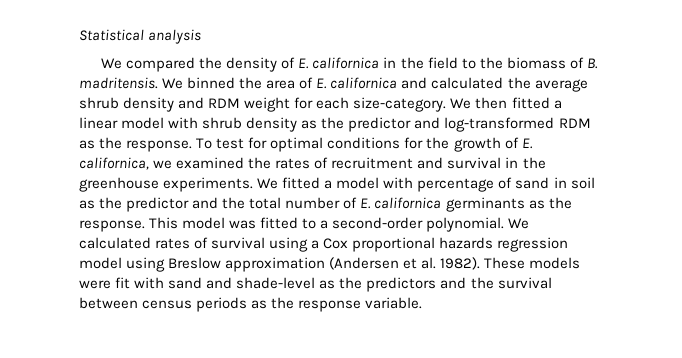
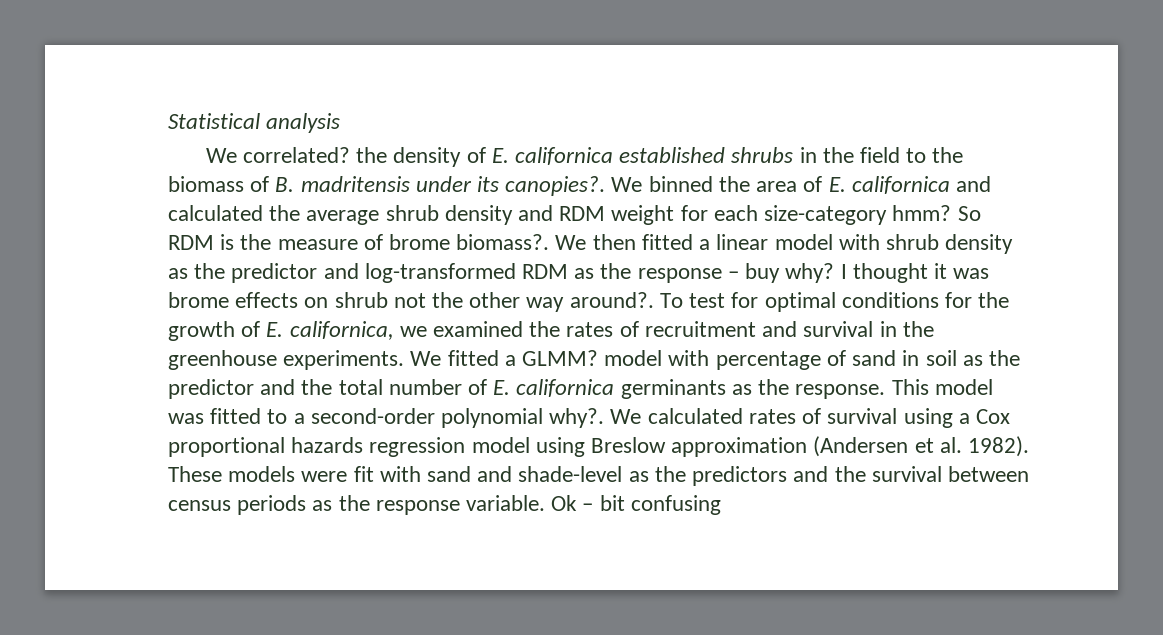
- We compared the density of E. californica in the field to the biomass of B. madritensis.
+ We correlated? the density of E. californica established shrubs in the field to the biomass of B. madritensis under its canopies?.
- We binned the area of E. californica and calculated the average shrub density and RDM weight for each size-category.
+ We binned the area of E. californica and calculated the average shrub density and RDM weight for each size-category hmm? So RDM is the measure of brome biomass?.
- We then fitted a linear model with shrub density as the predictor and log-transformed RDM as the response.
+ We then fitted a linear model with shrub density as the predictor and log-transformed RDM as the response – buy why? I thought it was brome effects on shrub not the other way around?.
- We fitted a model with percentage of sand in soil as the predictor and the total number of E. californica germinants as the response.
+ We fitted a GLMM? model with percentage of sand in soil as the predictor and the total number of E. californica germinants as the response.
- This model was fitted to a second-order polynomial.
+ This model was fitted to a second-order polynomial why?.
+ Ok – bit confusing

